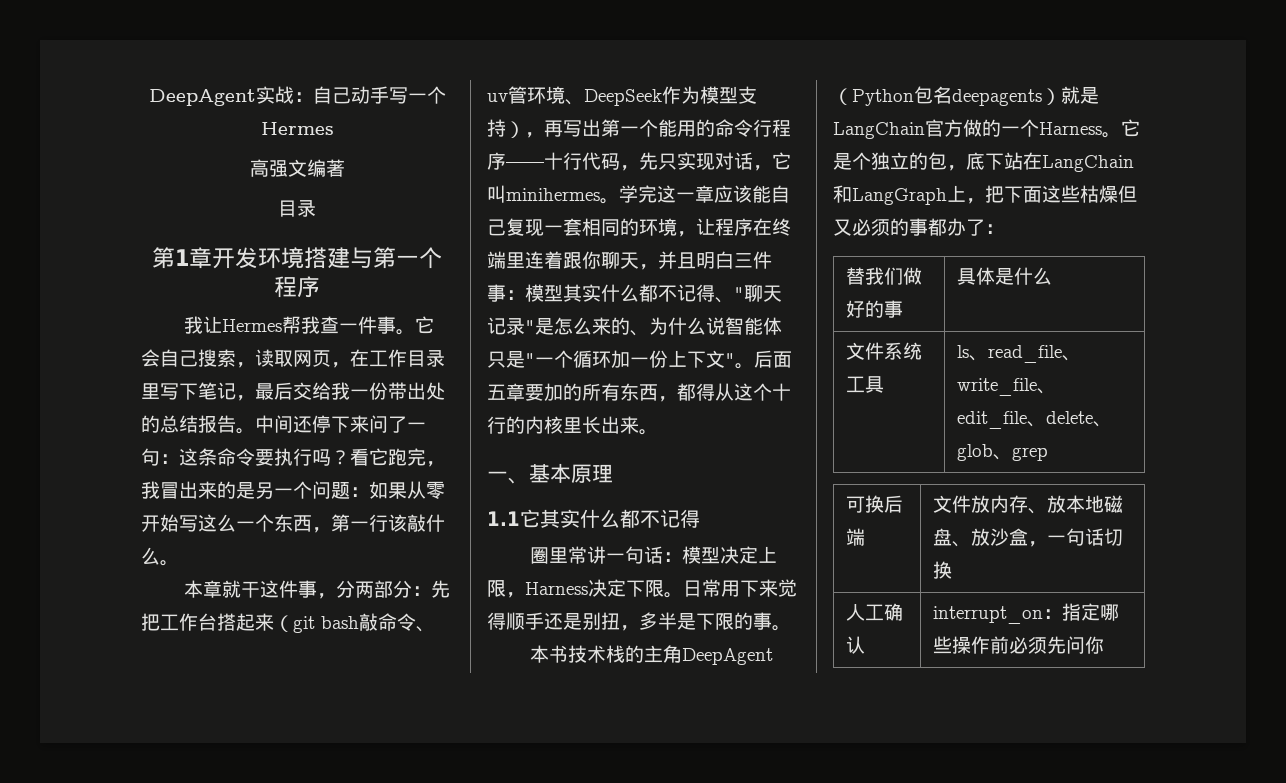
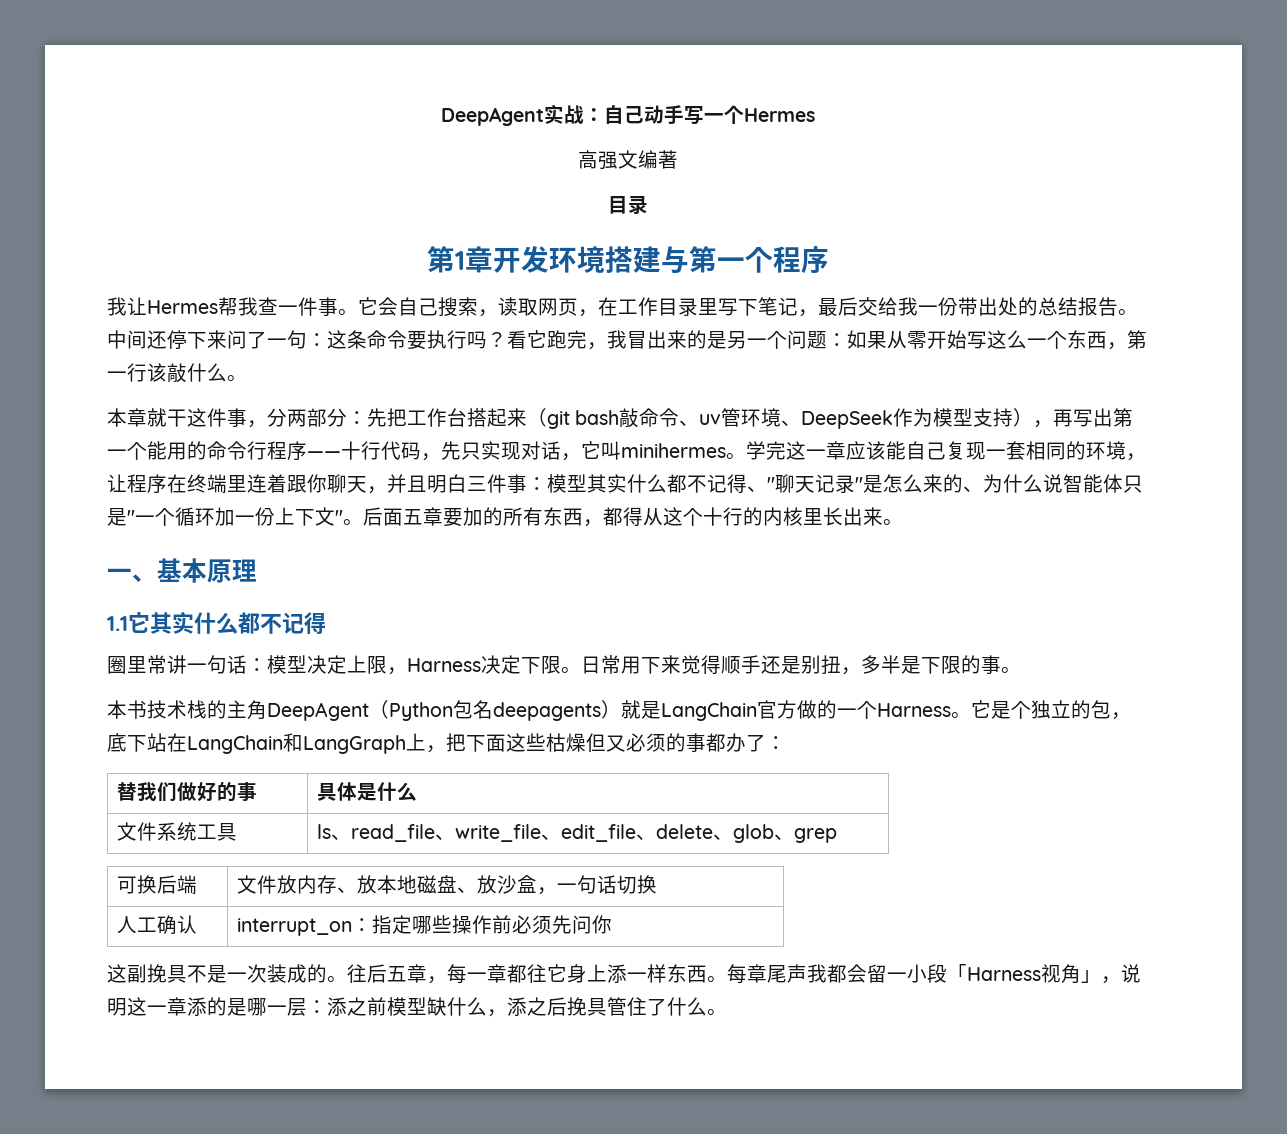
+ 这副挽具不是一次装成的。往后五章，每一章都往它身上添一样东西。每章尾声我都会留一小段「Harness视角」，说明这一章添的是哪一层：添之前模型缺什么，添之后挽具管住了什么。

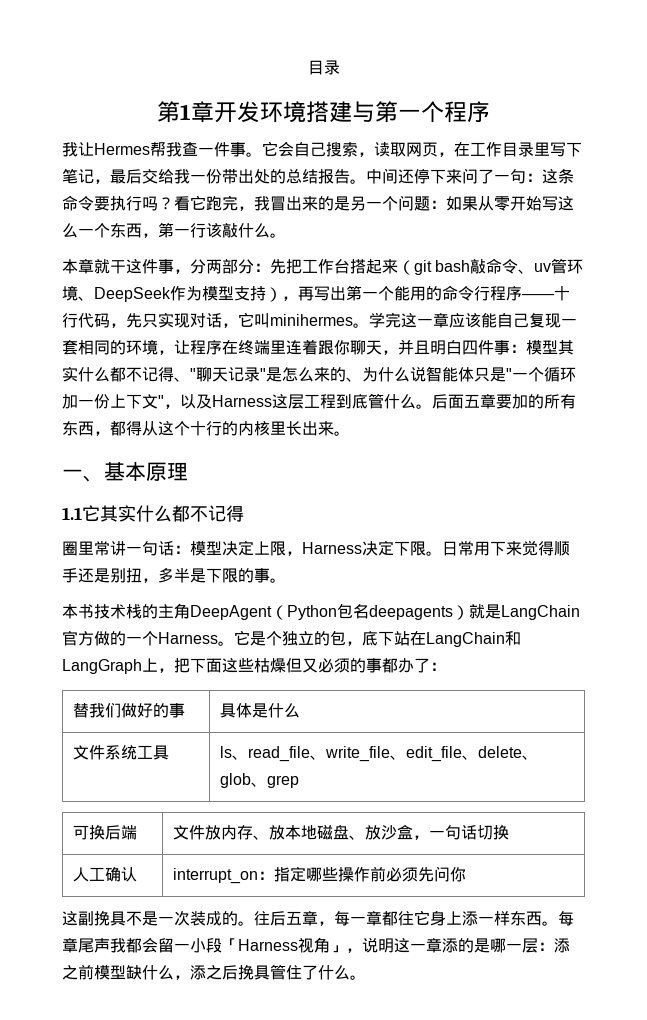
- DeepAgent实战：自己动手写一个Hermes
- 高强文编著
- 学完这一章应该能自己复现一套相同的环境，让程序在终端里连着跟你聊天，并且明白三件事：模型其实什么都不记得、"聊天记录"是怎么来的、为什么说智能体只是"一个循环加一份上下文"。
+ 学完这一章应该能自己复现一套相同的环境，让程序在终端里连着跟你聊天，并且明白四件事：模型其实什么都不记得、"聊天记录"是怎么来的、为什么说智能体只是"一个循环加一份上下文"，以及Harness这层工程到底管什么。

